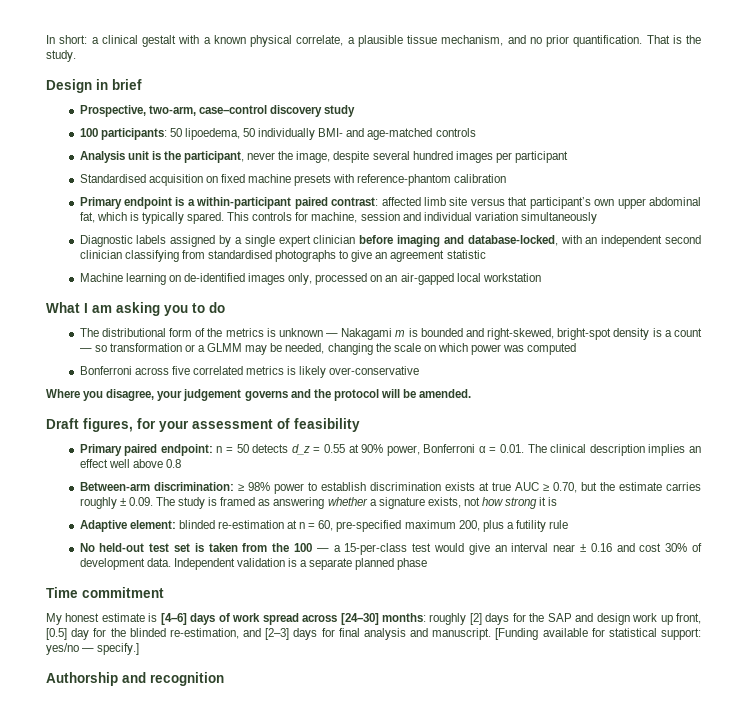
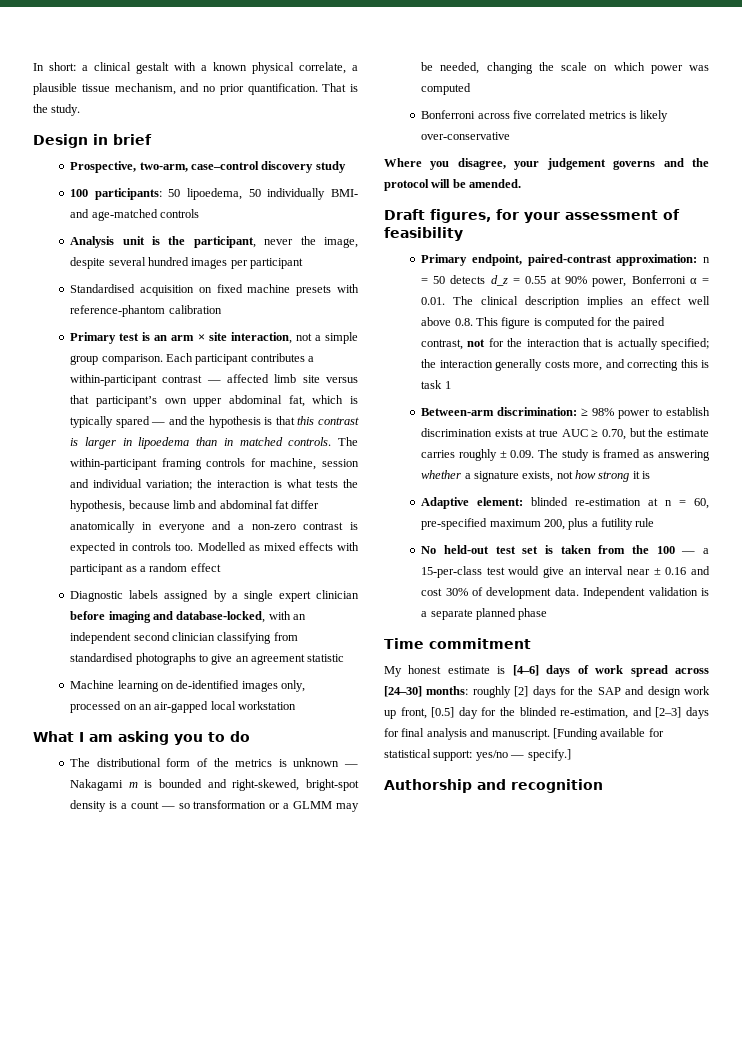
- Primary endpoint is a within-participant paired contrast: affected limb site versus that participant’s own upper abdominal fat, which is typically spared. This controls for machine, session and individual variation simultaneously
+ Primary test is an arm × site interaction, not a simple group comparison. Each participant contributes a within-participant contrast — affected limb site versus that participant’s own upper abdominal fat, which is typically spared — and the hypothesis is that this contrast is larger in lipoedema than in matched controls. The within-participant framing controls for machine, session and individual variation; the interaction is what tests the hypothesis, because limb and abdominal fat differ anatomically in everyone and a non-zero contrast is expected in controls too. Modelled as mixed effects with participant as a random effect
- Primary paired endpoint: n = 50 detects d_z = 0.55 at 90% power, Bonferroni α = 0.01. The clinical description implies an effect well above 0.8
+ Primary endpoint, paired-contrast approximation: n = 50 detects d_z = 0.55 at 90% power, Bonferroni α = 0.01. The clinical description implies an effect well above 0.8. This figure is computed for the paired contrast, not for the interaction that is actually specified; the interaction generally costs more, and correcting this is task 1

